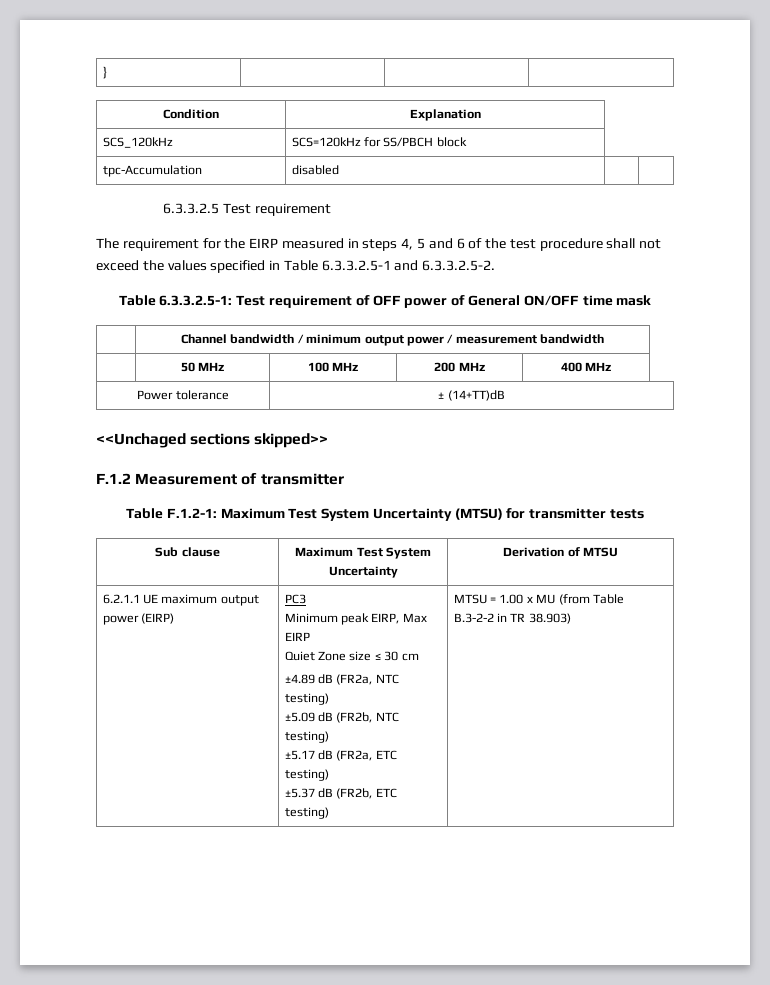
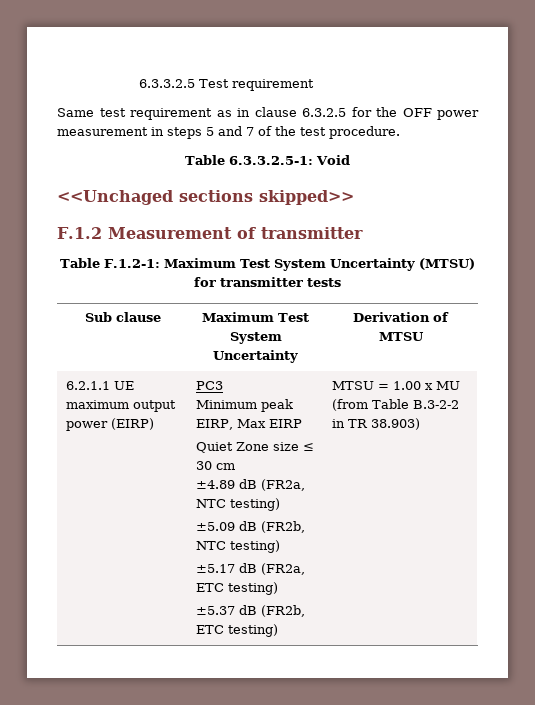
- } | | |
- Condition | Explanation
- SCS_120kHz | SCS=120kHz for SS/PBCH block
- tpc-Accumulation | disabled | |
  6.3.3.2.5 Test requirement
- The requirement for the EIRP measured in steps 4, 5 and 6 of the test procedure shall not exceed the values specified in Table 6.3.3.2.5-1 and 6.3.3.2.5-2.
- Table 6.3.3.2.5-1: Test requirement of OFF power of General ON/OFF time mask
- | Channel bandwidth / minimum output power / measurement bandwidth
- | 50 MHz | 100 MHz | 200 MHz | 400 MHz
- Power tolerance | ± (14+TT)dB
+ Same test requirement as in clause 6.3.2.5 for the OFF power measurement in steps 5 and 7 of the test procedure.
+ Table 6.3.3.2.5-1: Void

